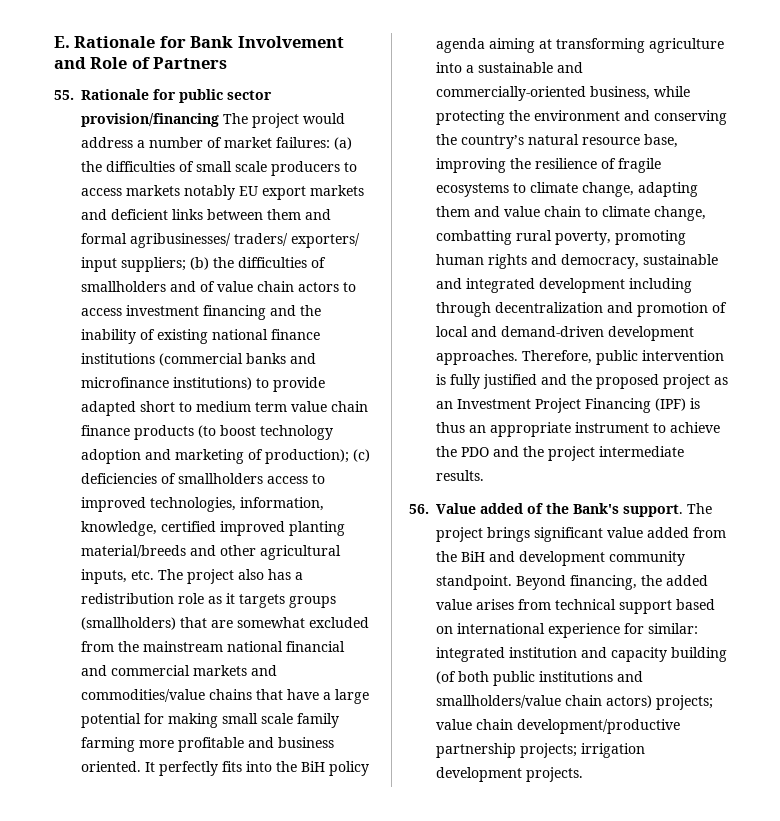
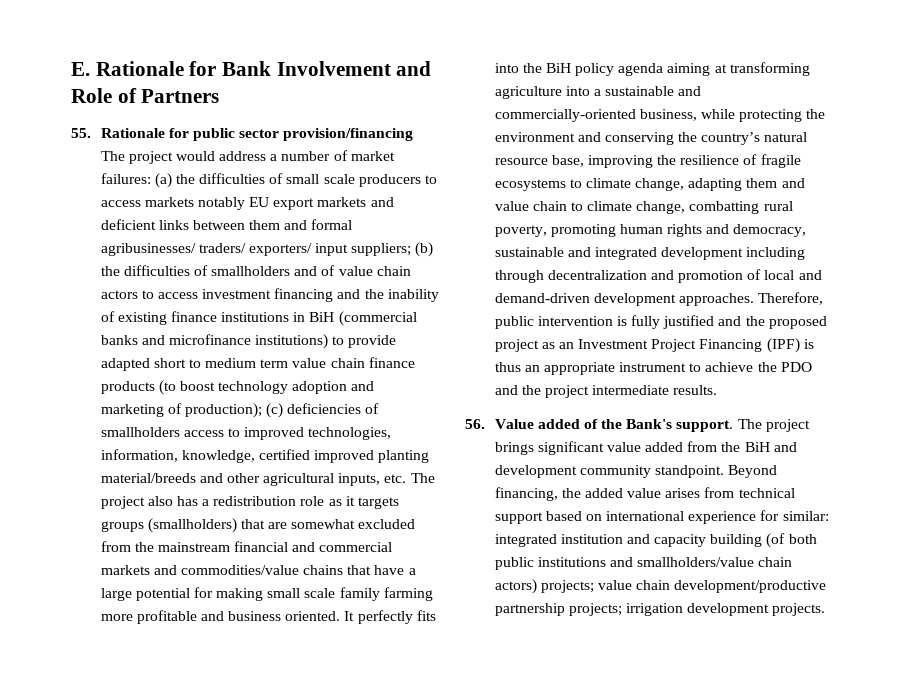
- (b) the difficulties of smallholders and of value chain actors to access investment financing and the inability of existing national finance institutions (commercial banks and microfinance institutions) to provide adapted short to medium term value chain finance products (to boost technology adoption and marketing of production);
+ (b) the difficulties of smallholders and of value chain actors to access investment financing and the inability of existing finance institutions in BiH (commercial banks and microfinance institutions) to provide adapted short to medium term value chain finance products (to boost technology adoption and marketing of production);
- (c) deficiencies of smallholders access to improved technologies, information, knowledge, certified improved planting material/breeds and other agricultural inputs, etc. The project also has a redistribution role as it targets groups (smallholders) that are somewhat excluded from the mainstream national financial and commercial markets and commodities/value chains that have a large potential for making small scale family farming more profitable and business oriented.
+ (c) deficiencies of smallholders access to improved technologies, information, knowledge, certified improved planting material/breeds and other agricultural inputs, etc. The project also has a redistribution role as it targets groups (smallholders) that are somewhat excluded from the mainstream financial and commercial markets and commodities/value chains that have a large potential for making small scale family farming more profitable and business oriented.

